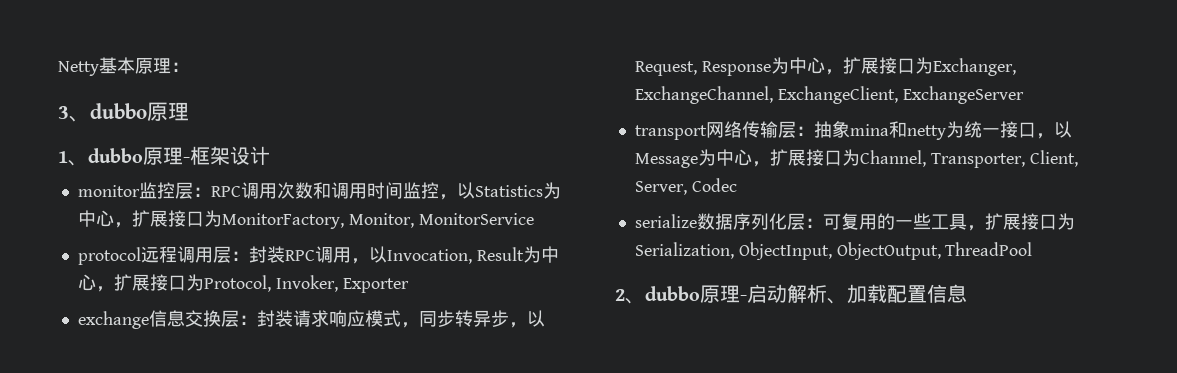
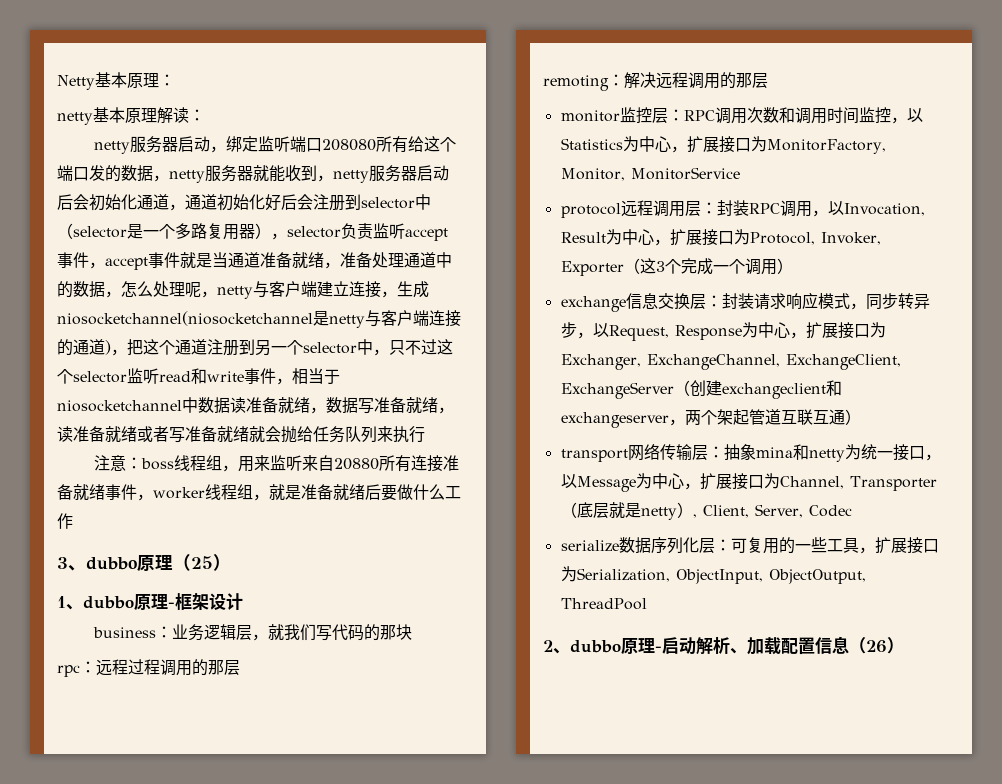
+ netty基本原理解读：
+ netty服务器启动，绑定监听端口208080所有给这个端口发的数据，netty服务器就能收到，netty服务器启动后会初始化通道，通道初始化好后会注册到selector中（selector是一个多路复用器），selector负责监听accept事件，accept事件就是当通道准备就绪，准备处理通道中的数据，怎么处理呢，netty与客户端建立连接，生成niosocketchannel(niosocketchannel是netty与客户端连接的通道)，把这个通道注册到另一个selector中，只不过这个selector监听read和write事件，相当于niosocketchannel中数据读准备就绪，数据写准备就绪，读准备就绪或者写准备就绪就会抛给任务队列来执行
+ 注意：boss线程组，用来监听来自20880所有连接准备就绪事件，worker线程组，就是准备就绪后要做什么工作
- 3、dubbo原理
+ 3、dubbo原理（25）
+ business：业务逻辑层，就我们写代码的那块
+ rpc：远程过程调用的那层
+ remoting：解决远程调用的那层
- protocol远程调用层：封装RPC调用，以Invocation, Result为中心，扩展接口为Protocol, Invoker, Exporter
+ protocol远程调用层：封装RPC调用，以Invocation, Result为中心，扩展接口为Protocol, Invoker, Exporter（这3个完成一个调用）
- exchange信息交换层：封装请求响应模式，同步转异步，以Request, Response为中心，扩展接口为Exchanger, ExchangeChannel, ExchangeClient, ExchangeServer
+ exchange信息交换层：封装请求响应模式，同步转异步，以Request, Response为中心，扩展接口为Exchanger, ExchangeChannel, ExchangeClient, ExchangeServer（创建exchangeclient和exchangeserver，两个架起管道互联互通）
- transport网络传输层：抽象mina和netty为统一接口，以Message为中心，扩展接口为Channel, Transporter, Client, Server, Codec
+ transport网络传输层：抽象mina和netty为统一接口，以Message为中心，扩展接口为Channel, Transporter（底层就是netty）, Client, Server, Codec
- 2、dubbo原理-启动解析、加载配置信息
+ 2、dubbo原理-启动解析、加载配置信息（26）

